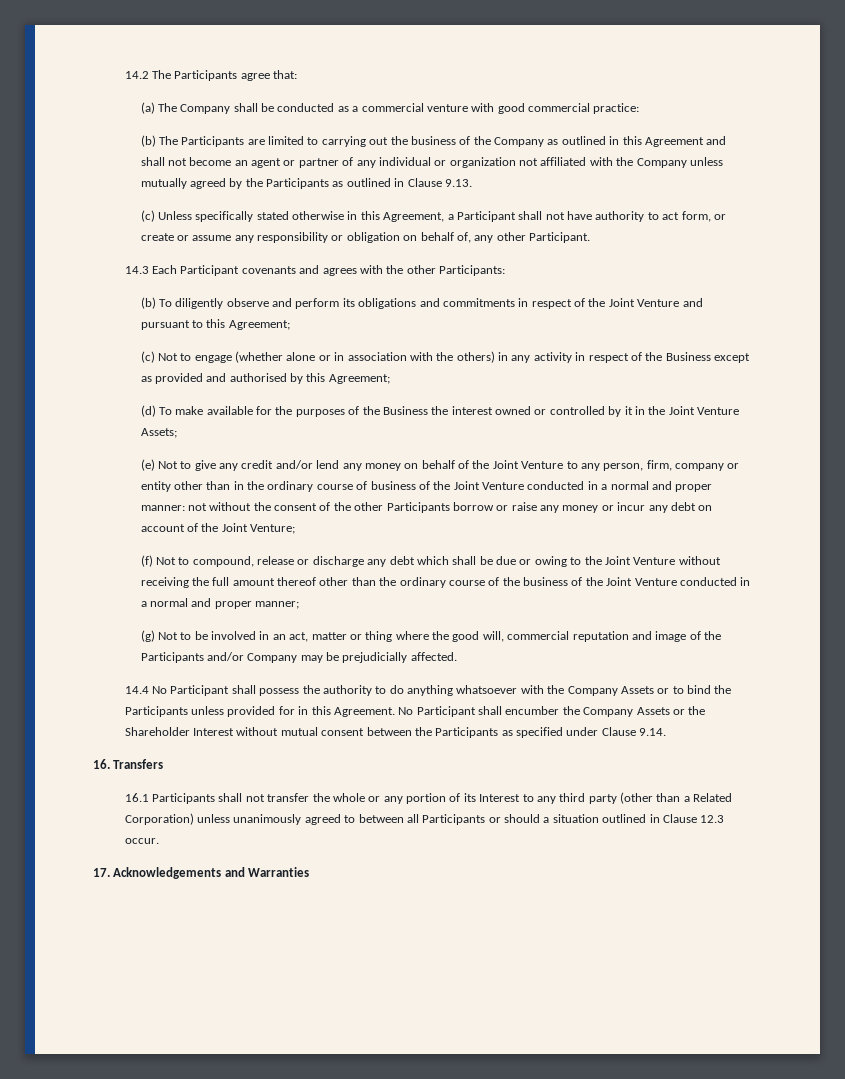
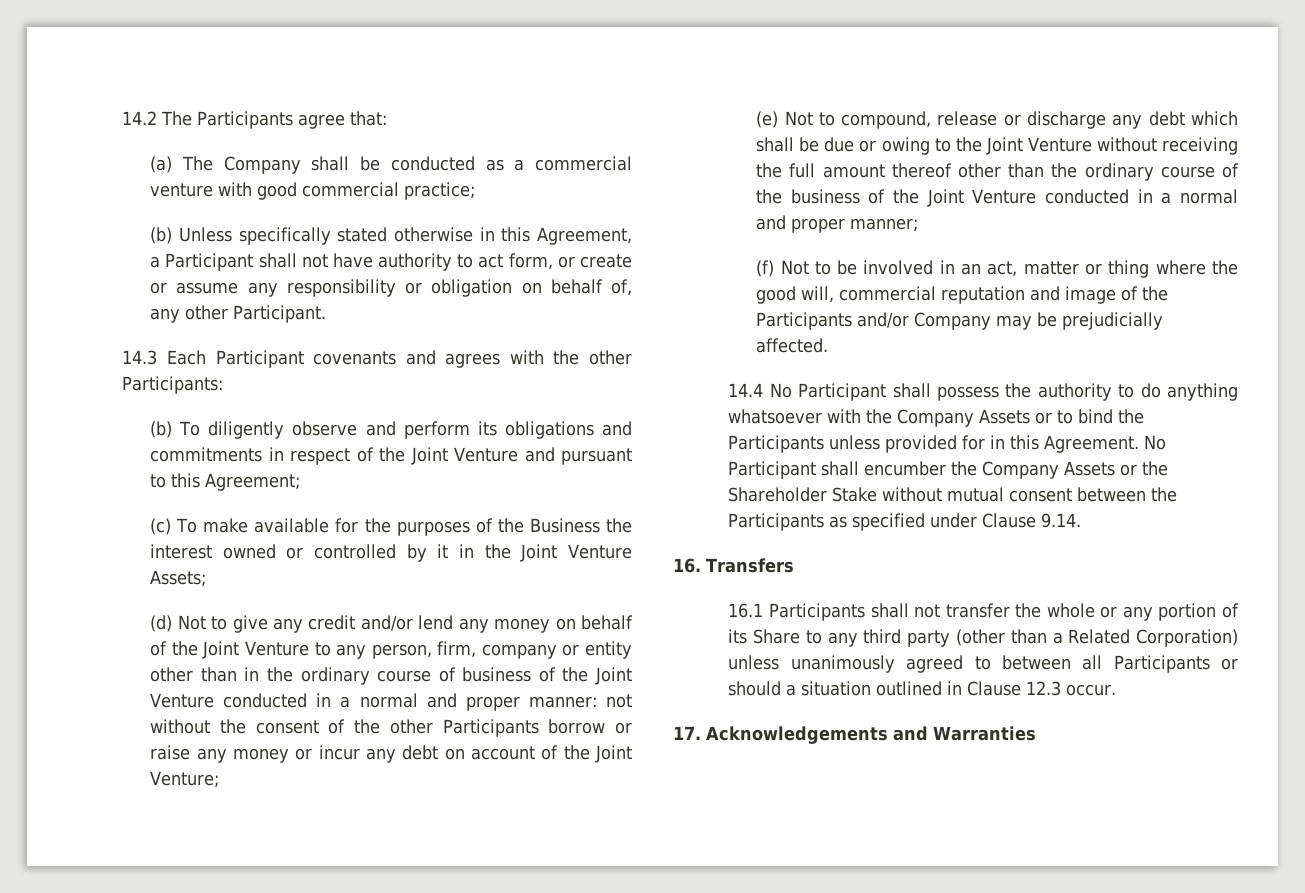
- (a) The Company shall be conducted as a commercial venture with good commercial practice:
- (b) The Participants are limited to carrying out the business of the Company as outlined in this Agreement and shall not become an agent or partner of any individual or organization not affiliated with the Company unless mutually agreed by the Participants as outlined in Clause 9.13.
- (c) Unless specifically stated otherwise in this Agreement, a Participant shall not have authority to act form, or create or assume any responsibility or obligation on behalf of, any other Participant.
+ (a) The Company shall be conducted as a commercial venture with good commercial practice;
+ (b) Unless specifically stated otherwise in this Agreement, a Participant shall not have authority to act form, or create or assume any responsibility or obligation on behalf of, any other Participant.
- (c) Not to engage (whether alone or in association with the others) in any activity in respect of the Business except as provided and authorised by this Agreement;
- (d) To make available for the purposes of the Business the interest owned or controlled by it in the Joint Venture Assets;
+ (c) To make available for the purposes of the Business the interest owned or controlled by it in the Joint Venture Assets;
- (e) Not to give any credit and/or lend any money on behalf of the Joint Venture to any person, firm, company or entity other than in the ordinary course of business of the Joint Venture conducted in a normal and proper manner:
+ (d) Not to give any credit and/or lend any money on behalf of the Joint Venture to any person, firm, company or entity other than in the ordinary course of business of the Joint Venture conducted in a normal and proper manner:
- (f) Not to compound, release or discharge any debt which shall be due or owing to the Joint Venture without receiving the full amount thereof other than the ordinary course of the business of the Joint Venture conducted in a normal and proper manner;
+ (e) Not to compound, release or discharge any debt which shall be due or owing to the Joint Venture without receiving the full amount thereof other than the ordinary course of the business of the Joint Venture conducted in a normal and proper manner;
- (g) Not to be involved in an act, matter or thing where the good will, commercial reputation and image of the Participants and/or Company may be prejudicially affected.
+ (f) Not to be involved in an act, matter or thing where the good will, commercial reputation and image of the Participants and/or Company may be prejudicially affected.
- No Participant shall encumber the Company Assets or the Shareholder Interest without mutual consent between the Participants as specified under Clause 9.14.
+ No Participant shall encumber the Company Assets or the Shareholder Stake without mutual consent between the Participants as specified under Clause 9.14.
- 16.1 Participants shall not transfer the whole or any portion of its Interest to any third party (other than a Related Corporation) unless unanimously agreed to between all Participants or should a situation outlined in Clause 12.3 occur.
+ 16.1 Participants shall not transfer the whole or any portion of its Share to any third party (other than a Related Corporation) unless unanimously agreed to between all Participants or should a situation outlined in Clause 12.3 occur.

